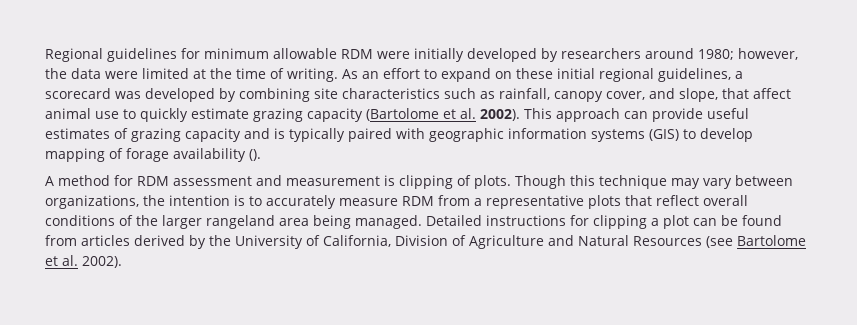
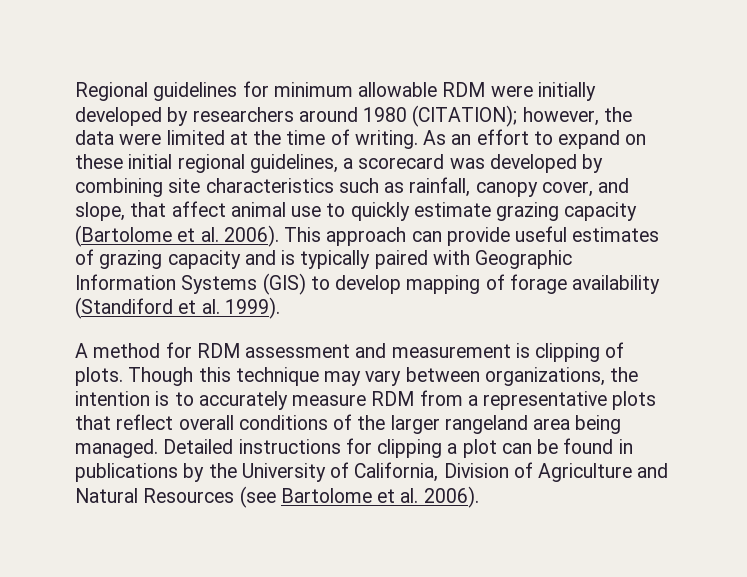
- Regional guidelines for minimum allowable RDM were initially developed by researchers around 1980; however, the data were limited at the time of writing.
+ Regional guidelines for minimum allowable RDM were initially developed by researchers around 1980 (CITATION); however, the data were limited at the time of writing.
- As an effort to expand on these initial regional guidelines, a scorecard was developed by combining site characteristics such as rainfall, canopy cover, and slope, that affect animal use to quickly estimate grazing capacity (Bartolome et al. 2002).
+ As an effort to expand on these initial regional guidelines, a scorecard was developed by combining site characteristics such as rainfall, canopy cover, and slope, that affect animal use to quickly estimate grazing capacity (Bartolome et al. 2006).
- This approach can provide useful estimates of grazing capacity and is typically paired with geographic information systems (GIS) to develop mapping of forage availability ().
+ This approach can provide useful estimates of grazing capacity and is typically paired with Geographic Information Systems (GIS) to develop mapping of forage availability (Standiford et al. 1999).
- Detailed instructions for clipping a plot can be found from articles derived by the University of California, Division of Agriculture and Natural Resources (see Bartolome et al. 2002).
+ Detailed instructions for clipping a plot can be found in publications by the University of California, Division of Agriculture and Natural Resources (see Bartolome et al. 2006).

